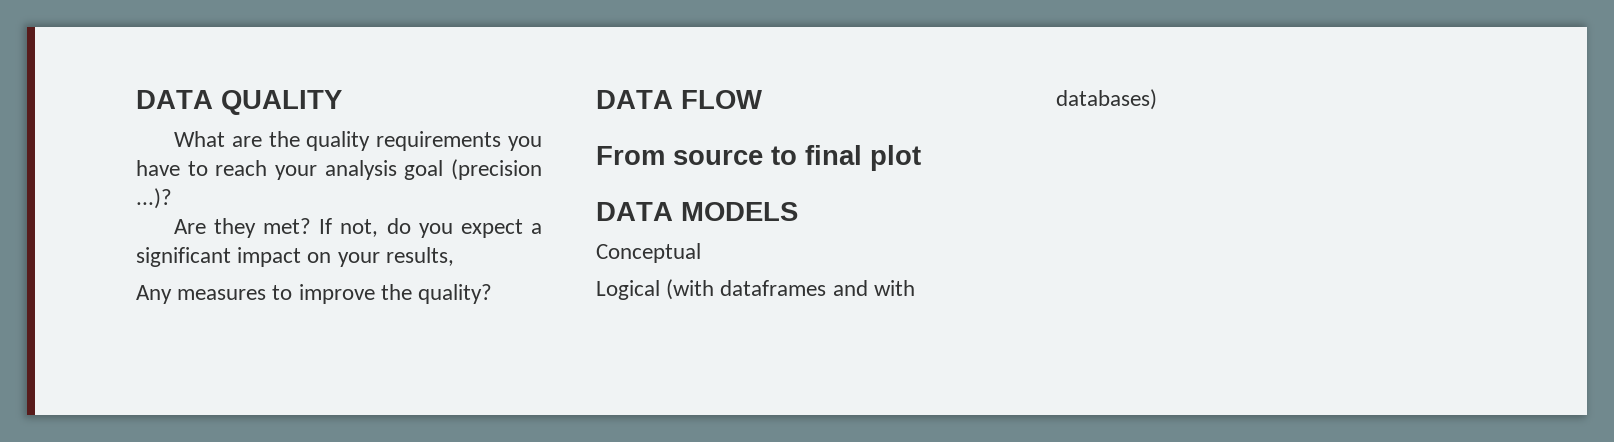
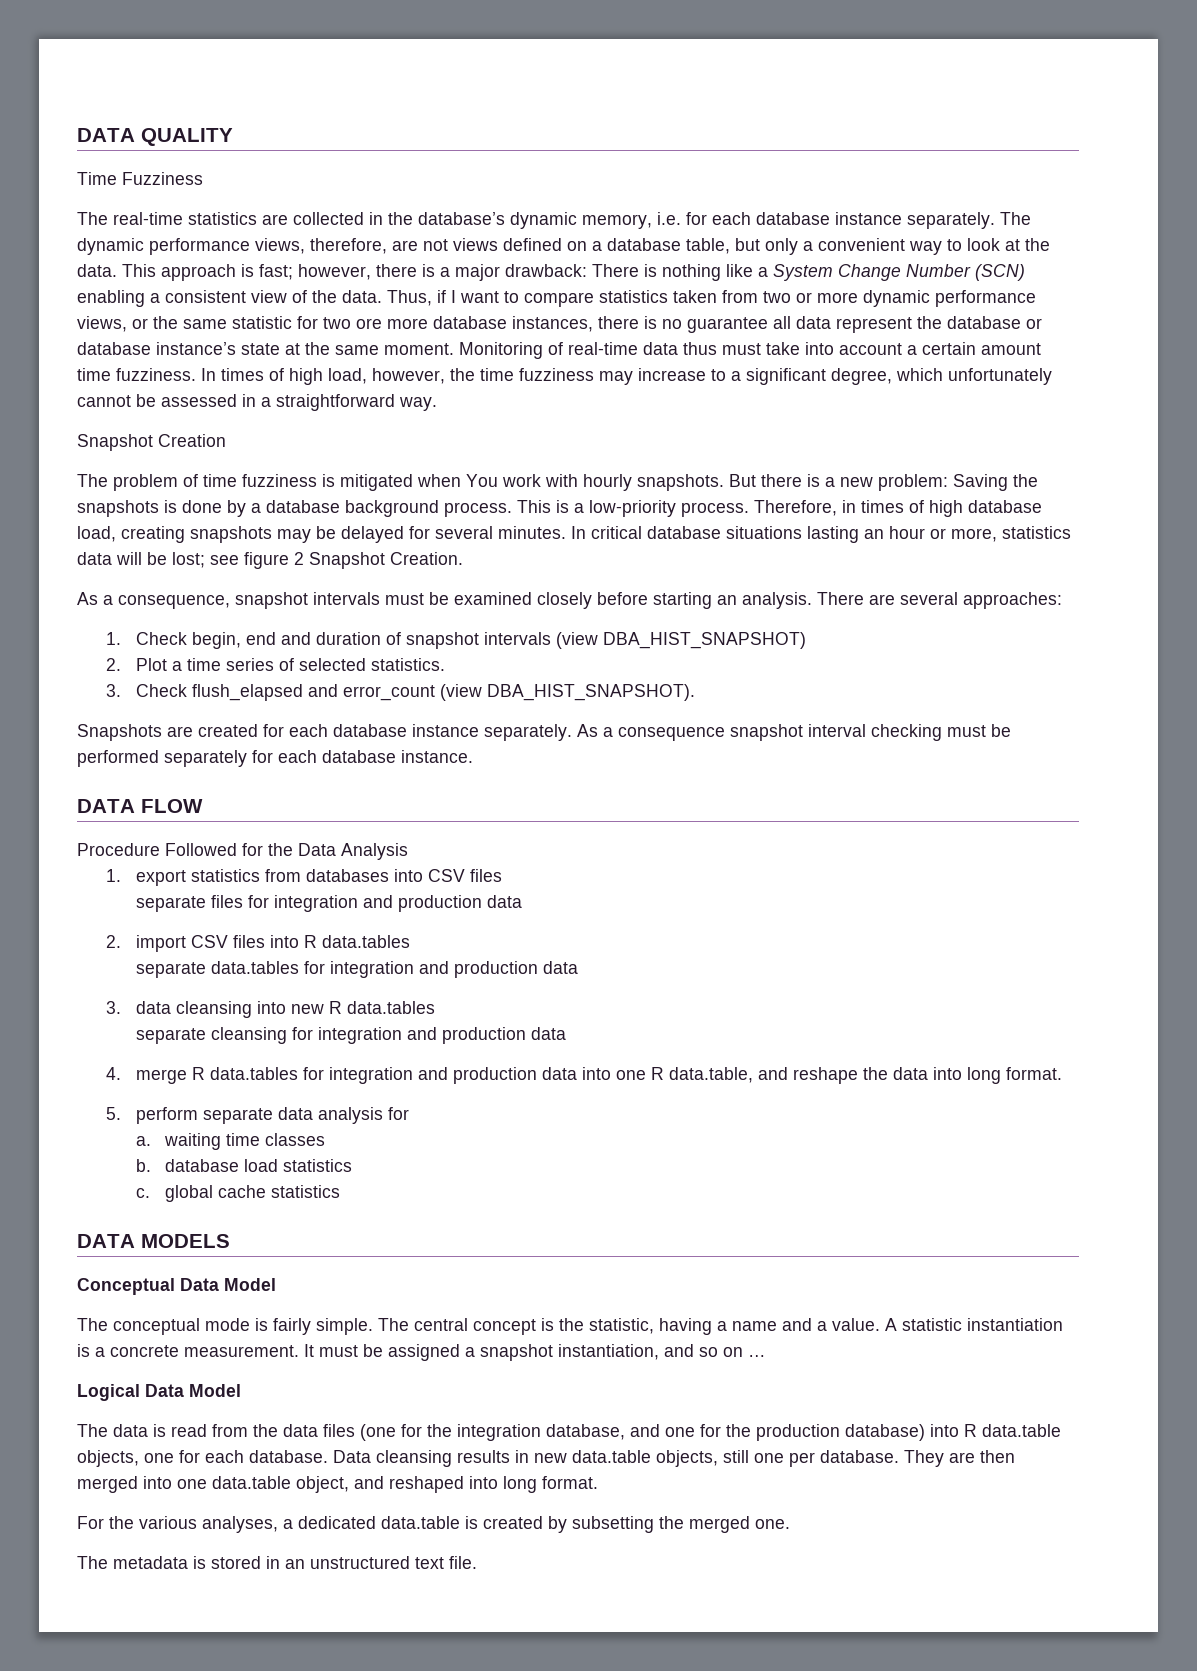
- What are the quality requirements you have to reach your analysis goal (precision ...)?
- Are they met? If not, do you expect a significant impact on your results,
- Any measures to improve the quality?
+ Time Fuzziness
+ The real-time statistics are collected in the database’s dynamic memory, i.e. for each database instance separately. The dynamic performance views, therefore, are not views defined on a database table, but only a convenient way to look at the data. This approach is fast; however, there is a major drawback: There is nothing like a System Change Number (SCN) enabling a consistent view of the data. Thus, if I want to compare statistics taken from two or more dynamic performance views, or the same statistic for two ore more database instances, there is no guarantee all data represent the database or database instance’s state at the same moment. Monitoring of real-time data thus must take into account a certain amount time fuzziness. In times of high load, however, the time fuzziness may increase to a significant degree, which unfortunately cannot be assessed in a straightforward way.
+ Snapshot Creation
+ The problem of time fuzziness is mitigated when You work with hourly snapshots. But there is a new problem: Saving the snapshots is done by a database background process. This is a low-priority process. Therefore, in times of high database load, creating snapshots may be delayed for several minutes. In critical database situations lasting an hour or more, statistics data will be lost; see figure 2 Snapshot Creation.
+ As a consequence, snapshot intervals must be examined closely before starting an analysis. There are several approaches:
+ 1. Check begin, end and duration of snapshot intervals (view DBA_HIST_SNAPSHOT)
+ 2. Plot a time series of selected statistics.
+ 3. Check flush_elapsed and error_count (view DBA_HIST_SNAPSHOT).
+ Snapshots are created for each database instance separately. As a consequence snapshot interval checking must be performed separately for each database instance.
  DATA FLOW
- From source to final plot
+ Procedure Followed for the Data Analysis
+ 1. export statistics from databases into CSV files
+ separate files for integration and production data
+ 2. import CSV files into R data.tables
+ separate data.tables for integration and production data
+ 3. data cleansing into new R data.tables
+ separate cleansing for integration and production data
+ 4. merge R data.tables for integration and production data into one R data.table, and reshape the data into long format.
+ 5. perform separate data analysis for
+ a. waiting time classes
+ b. database load statistics
+ c. global cache statistics
  DATA MODELS
- Conceptual
- Logical (with dataframes and with databases)
+ Conceptual Data Model
+ The conceptual mode is fairly simple. The central concept is the statistic, having a name and a value. A statistic instantiation is a concrete measurement. It must be assigned a snapshot instantiation, and so on …
+ Logical Data Model
+ The data is read from the data files (one for the integration database, and one for the production database) into R data.table objects, one for each database. Data cleansing results in new data.table objects, still one per database. They are then merged into one data.table object, and reshaped into long format.
+ For the various analyses, a dedicated data.table is created by subsetting the merged one.
+ The metadata is stored in an unstructured text file.

